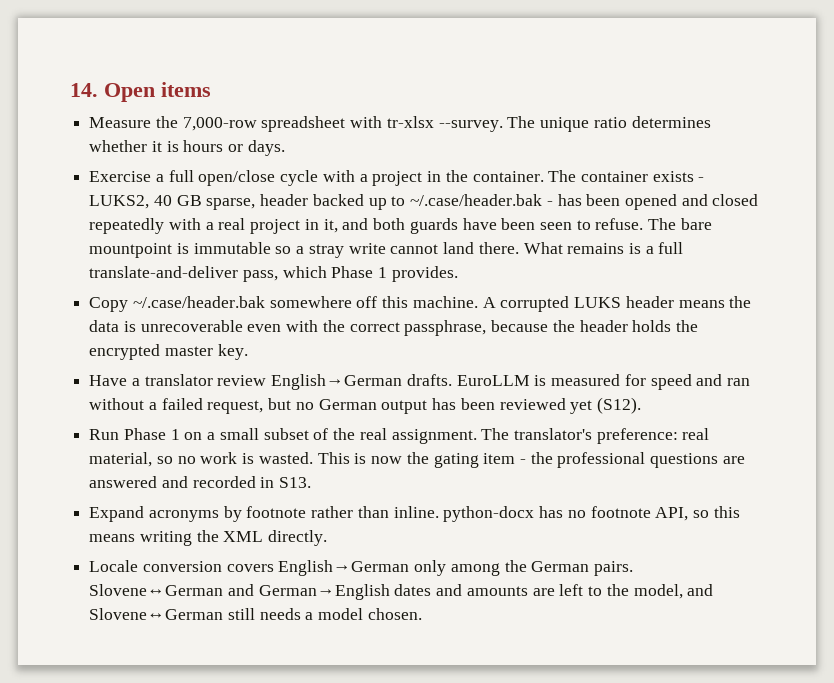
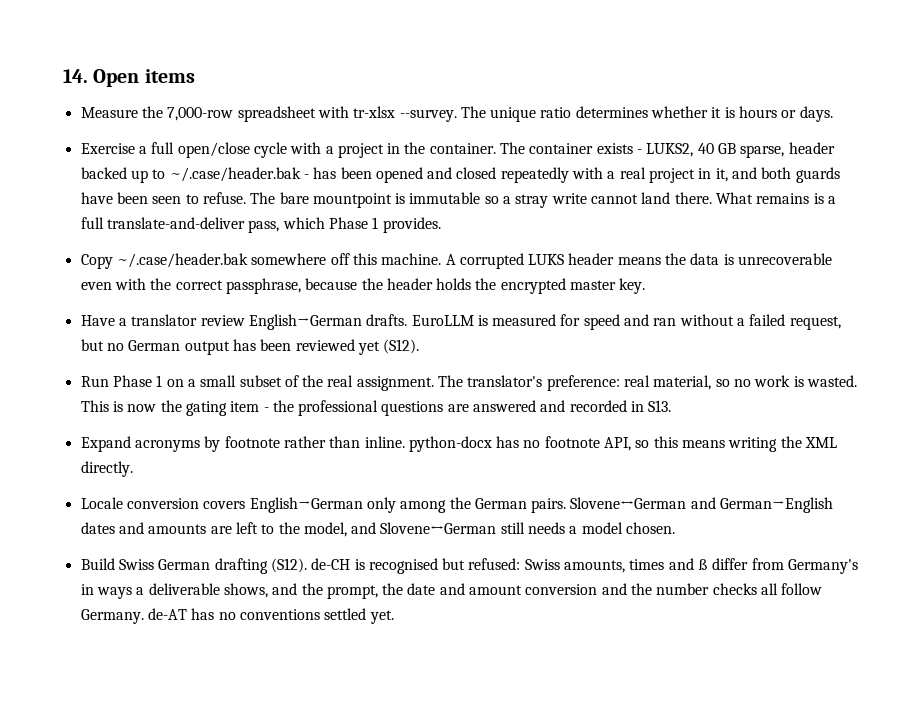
+ Build Swiss German drafting (S12). de-CH is recognised but refused: Swiss amounts, times and ß differ from Germany's in ways a deliverable shows, and the prompt, the date and amount conversion and the number checks all follow Germany. de-AT has no conventions settled yet.

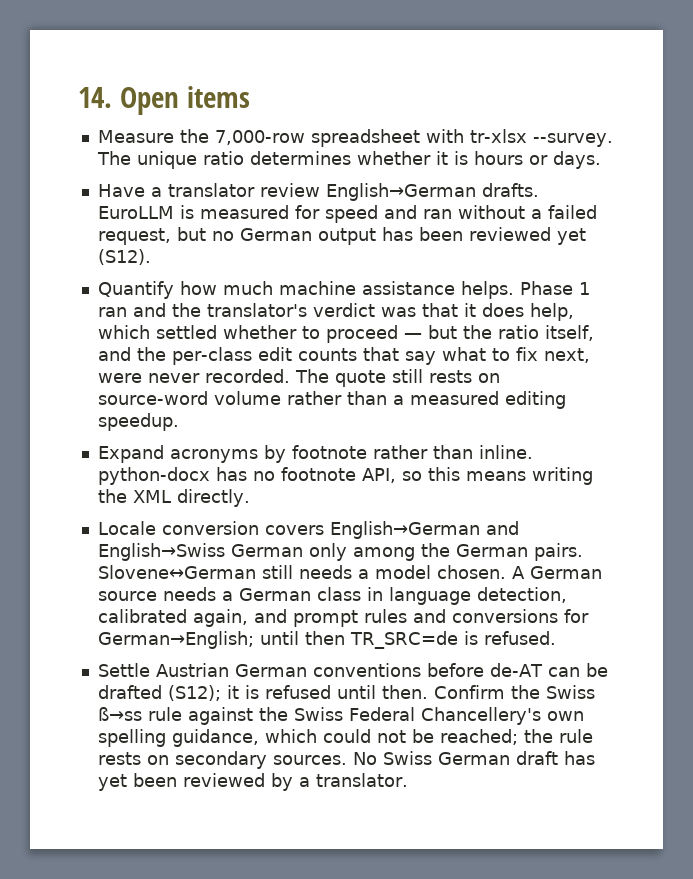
- Exercise a full open/close cycle with a project in the container. The container exists - LUKS2, 40 GB sparse, header backed up to ~/.case/header.bak - has been opened and closed repeatedly with a real project in it, and both guards have been seen to refuse. The bare mountpoint is immutable so a stray write cannot land there. What remains is a full translate-and-deliver pass, which Phase 1 provides.
- Copy ~/.case/header.bak somewhere off this machine. A corrupted LUKS header means the data is unrecoverable even with the correct passphrase, because the header holds the encrypted master key.
- Run Phase 1 on a small subset of the real assignment. The translator's preference: real material, so no work is wasted. This is now the gating item - the professional questions are answered and recorded in S13.
+ Quantify how much machine assistance helps. Phase 1 ran and the translator's verdict was that it does help, which settled whether to proceed — but the ratio itself, and the per-class edit counts that say what to fix next, were never recorded. The quote still rests on source-word volume rather than a measured editing speedup.
- Locale conversion covers English→German only among the German pairs.
+ Locale conversion covers English→German and English→Swiss German only among the German pairs.
- Slovene↔German and German→English dates and amounts are left to the model, and Slovene↔German still needs a model chosen.
- Build Swiss German drafting (S12). de-CH is recognised but refused: Swiss amounts, times and ß differ from Germany's in ways a deliverable shows, and the prompt, the date and amount conversion and the number checks all follow Germany. de-AT has no conventions settled yet.
+ Slovene↔German still needs a model chosen. A German source needs a German class in language detection, calibrated again, and prompt rules and conversions for German→English; until then TR_SRC=de is refused.
+ Settle Austrian German conventions before de-AT can be drafted (S12); it is refused until then. Confirm the Swiss ß→ss rule against the Swiss Federal Chancellery's own spelling guidance, which could not be reached; the rule rests on secondary sources. No Swiss German draft has yet been reviewed by a translator.

